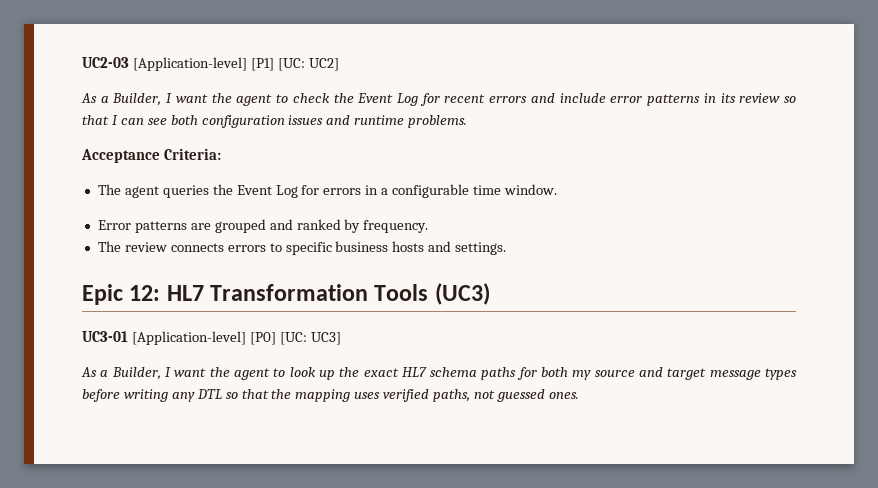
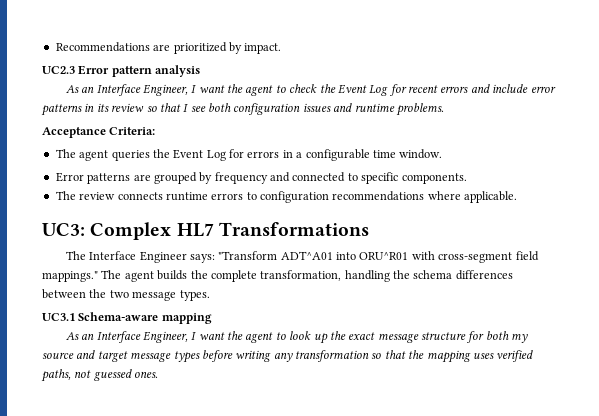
- UC2-03 [Application-level] [P1] [UC: UC2]
- As a Builder, I want the agent to check the Event Log for recent errors and include error patterns in its review so that I can see both configuration issues and runtime problems.
+ Recommendations are prioritized by impact.
+ UC2.3 Error pattern analysis
+ As an Interface Engineer, I want the agent to check the Event Log for recent errors and include error patterns in its review so that I see both configuration issues and runtime problems.
- Error patterns are grouped and ranked by frequency.
+ Error patterns are grouped by frequency and connected to specific components.
- The review connects errors to specific business hosts and settings.
- Epic 12: HL7 Transformation Tools (UC3)
- UC3-01 [Application-level] [P0] [UC: UC3]
- As a Builder, I want the agent to look up the exact HL7 schema paths for both my source and target message types before writing any DTL so that the mapping uses verified paths, not guessed ones.
+ The review connects runtime errors to configuration recommendations where applicable.
+ UC3: Complex HL7 Transformations
+ The Interface Engineer says: "Transform ADT^A01 into ORU^R01 with cross-segment field mappings." The agent builds the complete transformation, handling the schema differences between the two message types.
+ UC3.1 Schema-aware mapping
+ As an Interface Engineer, I want the agent to look up the exact message structure for both my source and target message types before writing any transformation so that the mapping uses verified paths, not guessed ones.

